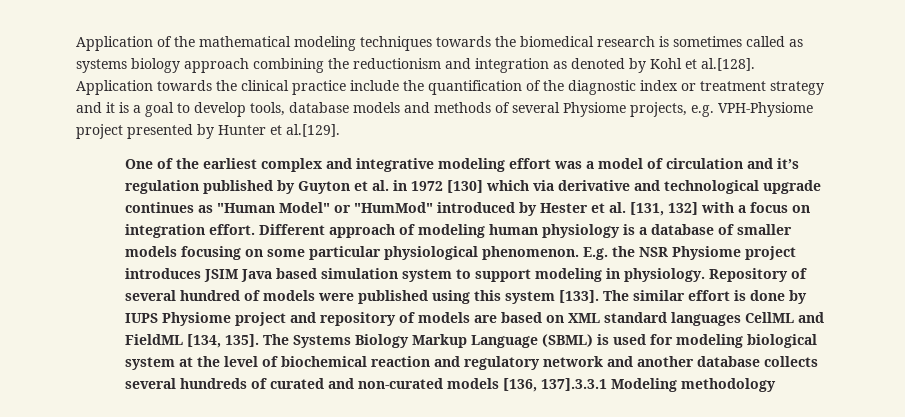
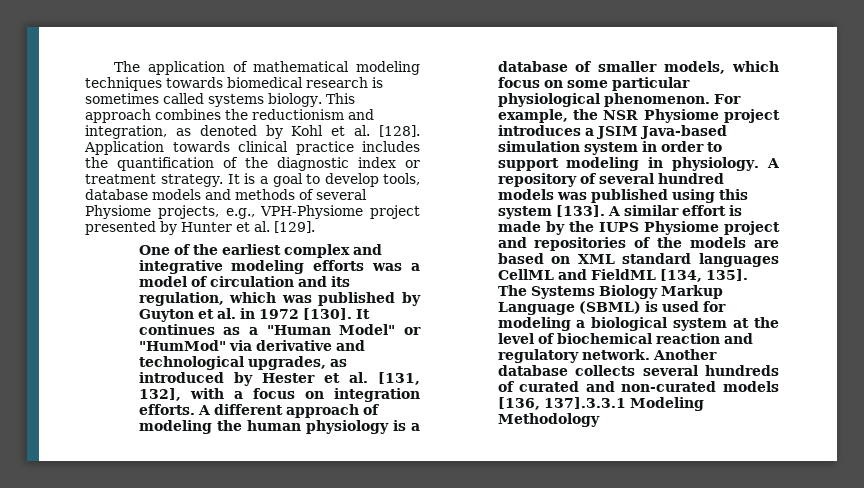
- Application of the mathematical modeling techniques towards the biomedical research is sometimes called as systems biology approach combining the reductionism and integration as denoted by Kohl et al.[128]. Application towards the clinical practice include the quantification of the diagnostic index or treatment strategy and it is a goal to develop tools, database models and methods of several Physiome projects, e.g. VPH-Physiome project presented by Hunter et al.[129].
+ The application of mathematical modeling techniques towards biomedical research is sometimes called systems biology. This approach combines the reductionism and integration, as denoted by Kohl et al. [128]. Application towards clinical practice includes the quantification of the diagnostic index or treatment strategy. It is a goal to develop tools, database models and methods of several Physiome projects, e.g., VPH-Physiome project presented by Hunter et al. [129].
- One of the earliest complex and integrative modeling effort was a model of circulation and it’s regulation published by Guyton et al. in 1972 [130] which via derivative and technological upgrade continues as "Human Model" or "HumMod" introduced by Hester et al. [131, 132] with a focus on integration effort. Different approach of modeling human physiology is a database of smaller models focusing on some particular physiological phenomenon.
+ One of the earliest complex and integrative modeling efforts was a model of circulation and its regulation, which was published by Guyton et al. in 1972 [130]. It continues as a "Human Model" or "HumMod" via derivative and technological upgrades, as introduced by Hester et al. [131, 132], with a focus on integration efforts. A different approach of modeling the human physiology is a database of smaller models, which focus on some particular physiological phenomenon.
- E.g. the NSR Physiome project introduces JSIM Java based simulation system to support modeling in physiology.
+ For example, the NSR Physiome project introduces a JSIM Java-based simulation system in order to support modeling in physiology.
- Repository of several hundred of models were published using this system [133].
+ A repository of several hundred models was published using this system [133].
- The similar effort is done by IUPS Physiome project and repository of models are based on XML standard languages CellML and FieldML [134, 135].
+ A similar effort is made by the IUPS Physiome project and repositories of the models are based on XML standard languages CellML and FieldML [134, 135].
- The Systems Biology Markup Language (SBML) is used for modeling biological system at the level of biochemical reaction and regulatory network and another database collects several hundreds of curated and non-curated models [136, 137].3.3.1 Modeling methodology
+ The Systems Biology Markup Language (SBML) is used for modeling a biological system at the level of biochemical reaction and regulatory network. Another database collects several hundreds of curated and non-curated models [136, 137].3.3.1 Modeling Methodology

